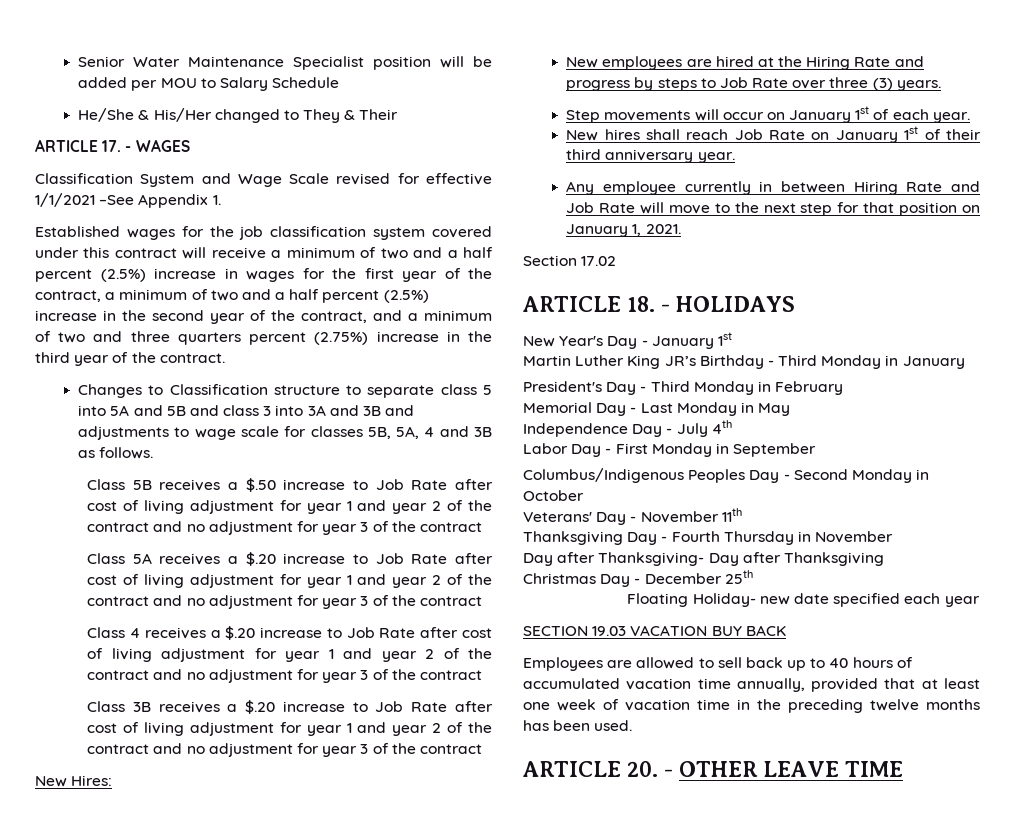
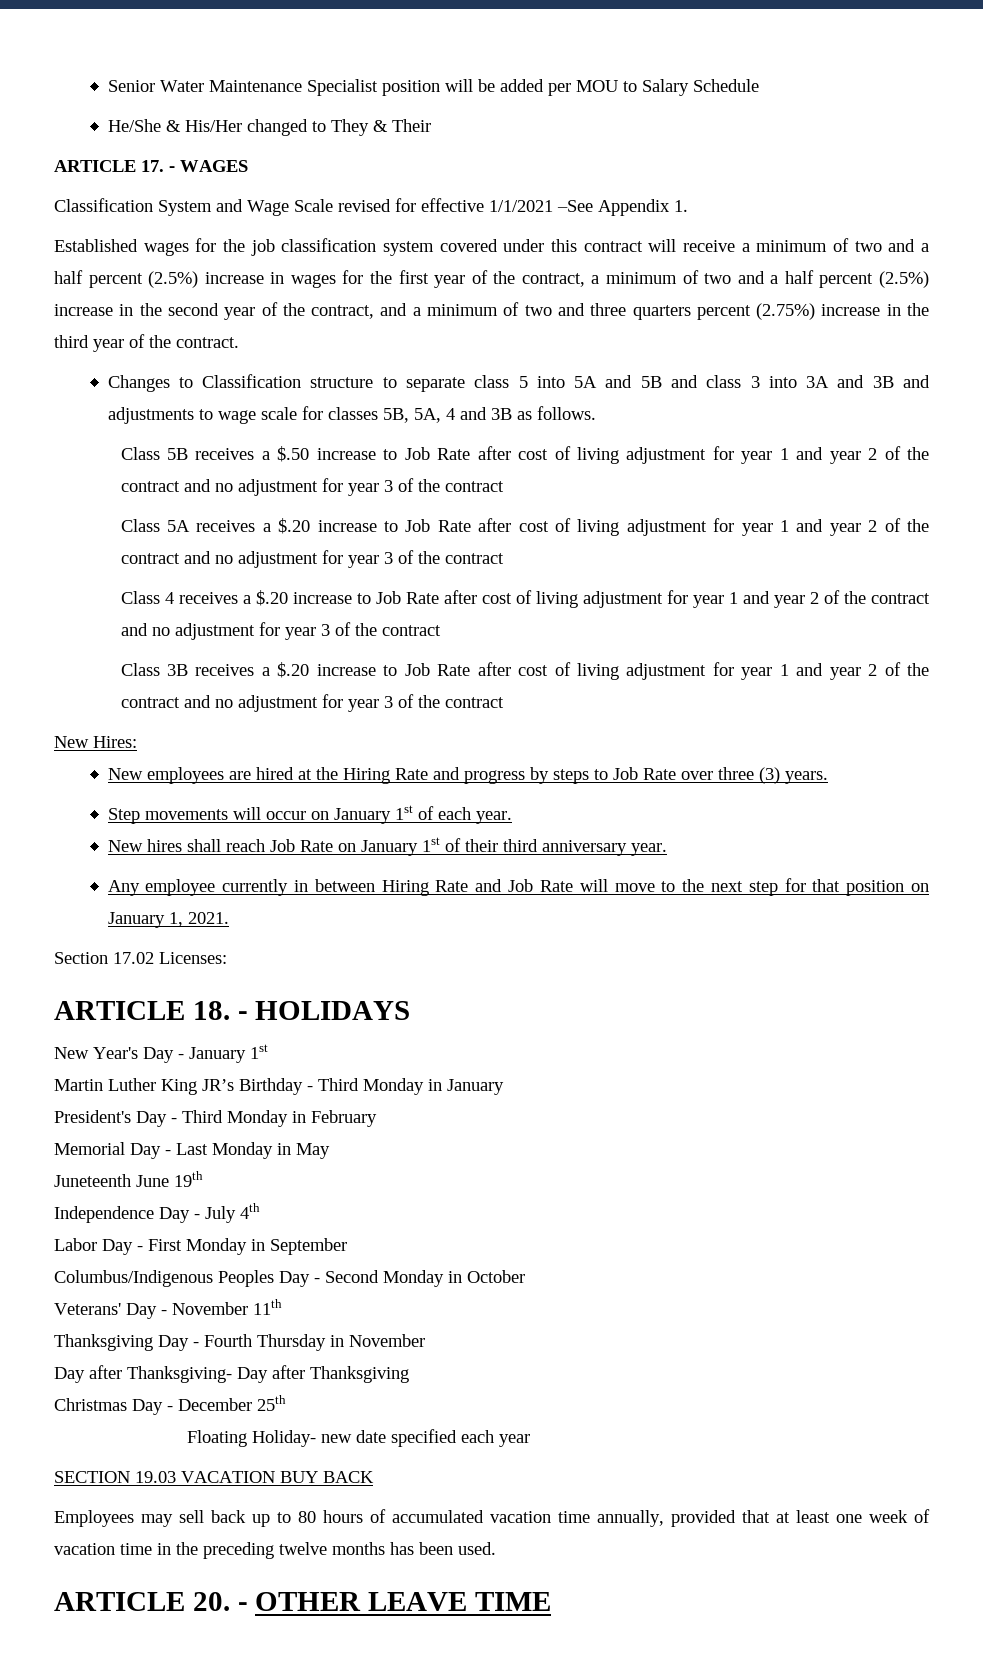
- Section 17.02
+ Section 17.02 Licenses:
+ Juneteenth June 19th
- Employees are allowed to sell back up to 40 hours of accumulated vacation time annually, provided that at least one week of vacation time in the preceding twelve months has been used.
+ Employees may sell back up to 80 hours of accumulated vacation time annually, provided that at least one week of vacation time in the preceding twelve months has been used.

